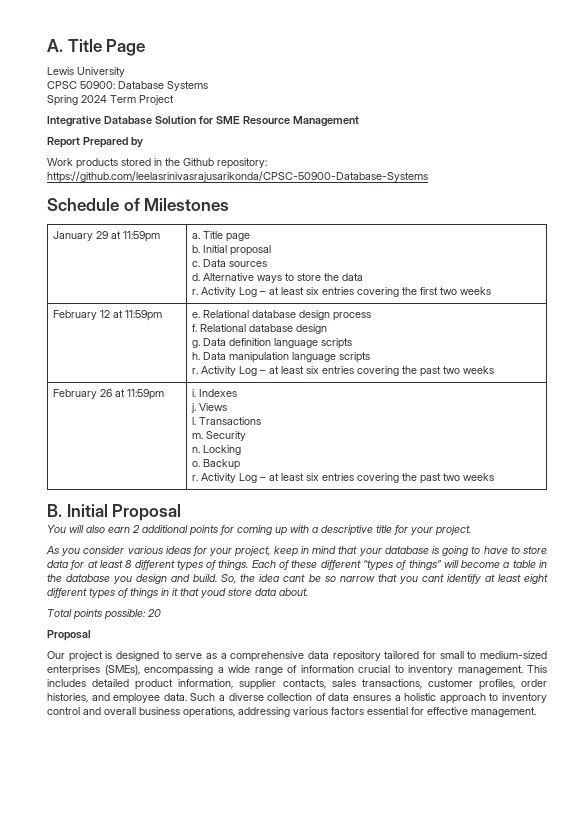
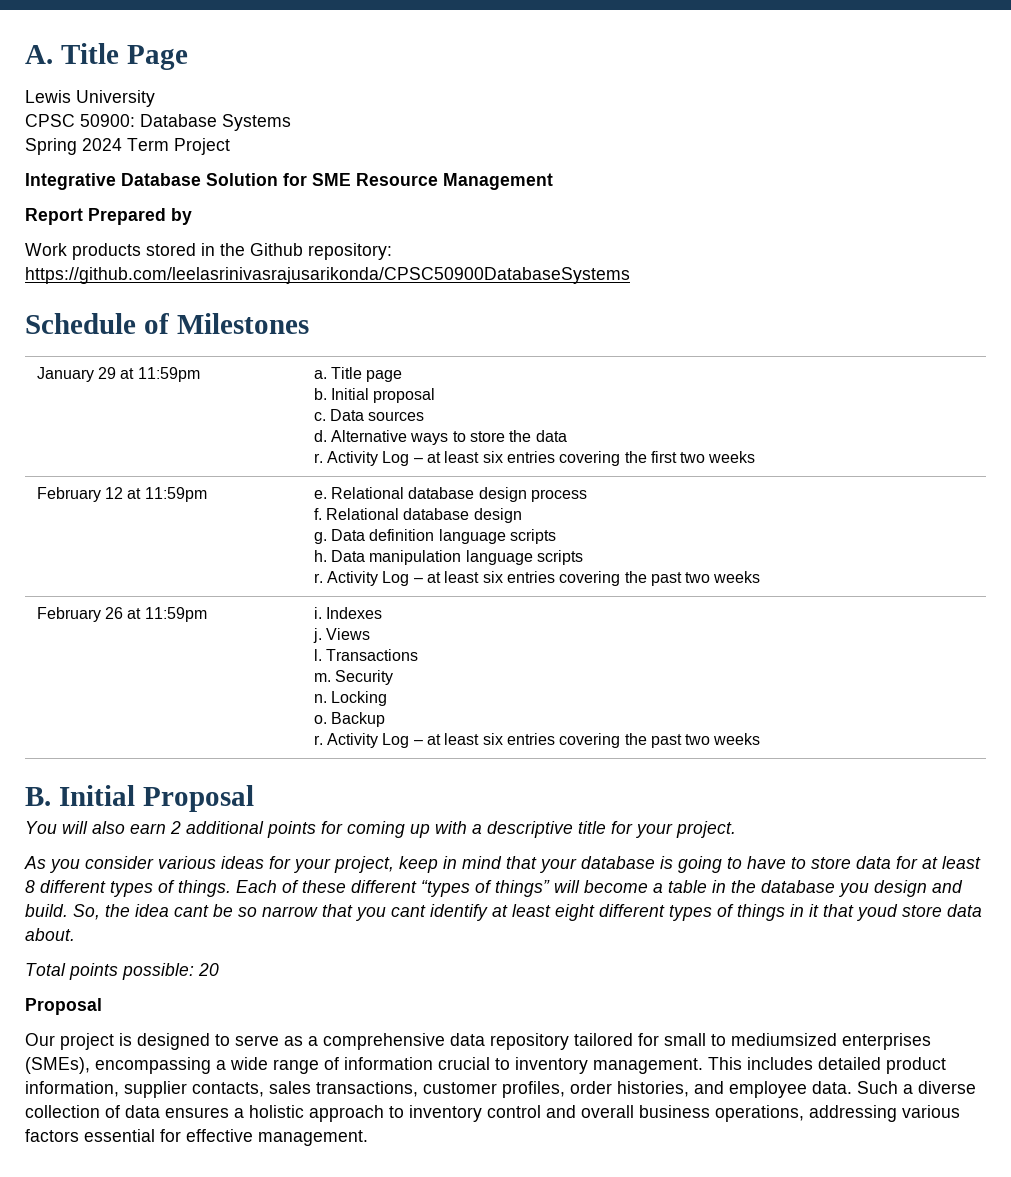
- Work products stored in the Github repository: https://github.com/leelasrinivasrajusarikonda/CPSC-50900-Database-Systems
+ Work products stored in the Github repository: https://github.com/leelasrinivasrajusarikonda/CPSC50900DatabaseSystems
- Our project is designed to serve as a comprehensive data repository tailored for small to medium-sized enterprises (SMEs), encompassing a wide range of information crucial to inventory management.
+ Our project is designed to serve as a comprehensive data repository tailored for small to mediumsized enterprises (SMEs), encompassing a wide range of information crucial to inventory management.

